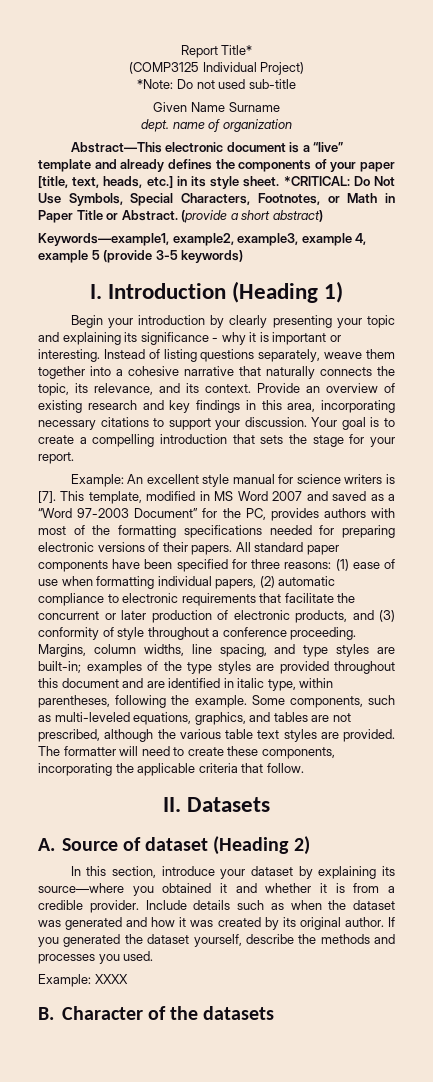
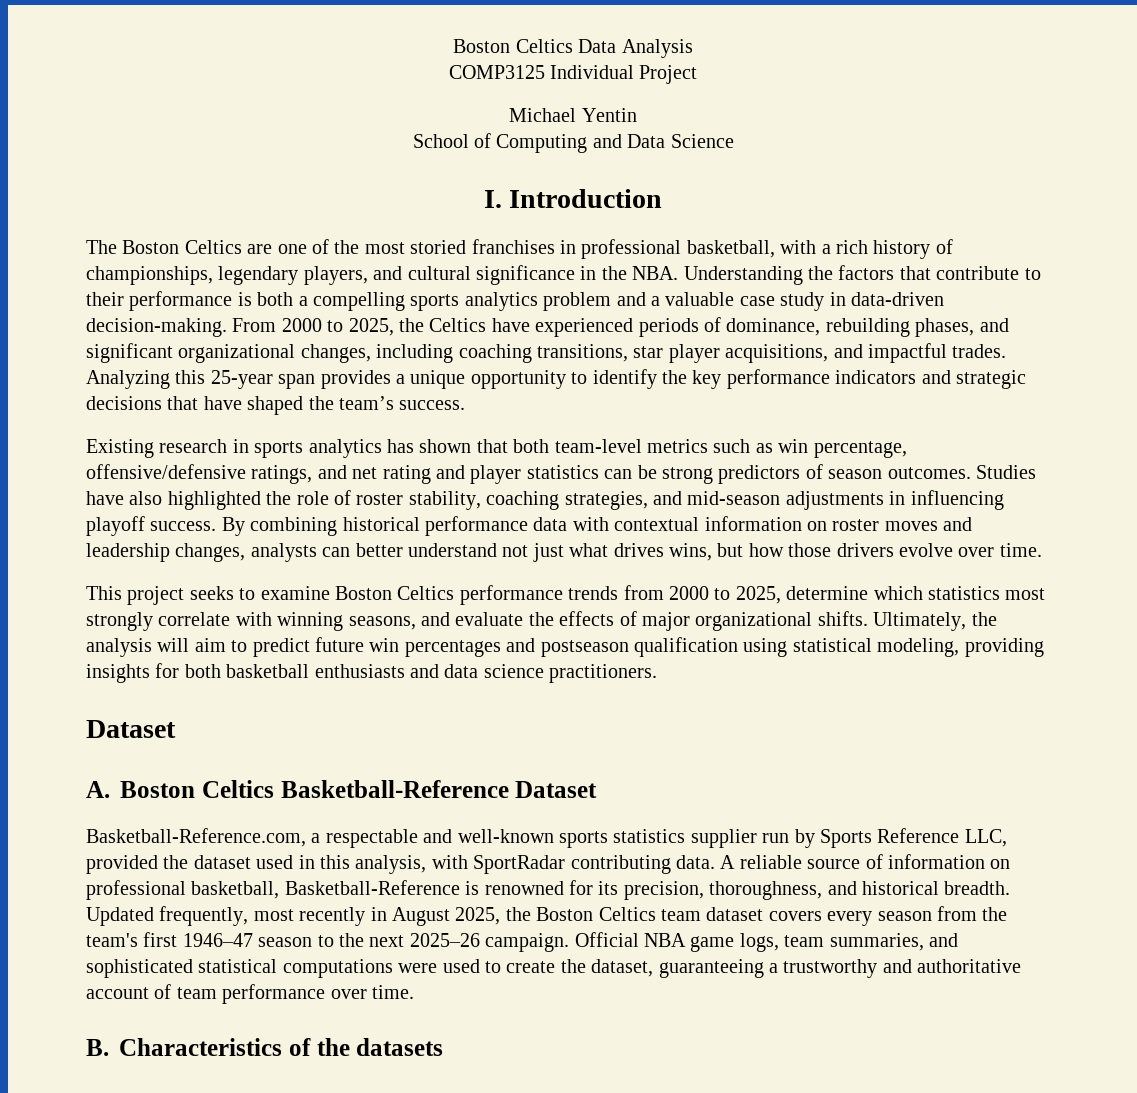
- Report Title*
- (COMP3125 Individual Project)
- *Note: Do not used sub-title
- Given Name Surname
- dept. name of organization
- Abstract—This electronic document is a “live” template and already defines the components of your paper [title, text, heads, etc.] in its style sheet. *CRITICAL: Do Not Use Symbols, Special Characters, Footnotes, or Math in Paper Title or Abstract. (provide a short abstract)
- Keywords—example1, example2, example3, example 4, example 5 (provide 3-5 keywords)
- I. Introduction (Heading 1)
- Begin your introduction by clearly presenting your topic and explaining its significance - why it is important or interesting. Instead of listing questions separately, weave them together into a cohesive narrative that naturally connects the topic, its relevance, and its context. Provide an overview of existing research and key findings in this area, incorporating necessary citations to support your discussion. Your goal is to create a compelling introduction that sets the stage for your report.
- Example: An excellent style manual for science writers is [7]. This template, modified in MS Word 2007 and saved as a “Word 97-2003 Document” for the PC, provides authors with most of the formatting specifications needed for preparing electronic versions of their papers. All standard paper components have been specified for three reasons: (1) ease of use when formatting individual papers, (2) automatic compliance to electronic requirements that facilitate the concurrent or later production of electronic products, and (3) conformity of style throughout a conference proceeding. Margins, column widths, line spacing, and type styles are built-in; examples of the type styles are provided throughout this document and are identified in italic type, within parentheses, following the example. Some components, such as multi-leveled equations, graphics, and tables are not prescribed, although the various table text styles are provided. The formatter will need to create these components, incorporating the applicable criteria that follow.
- II. Datasets
- A. Source of dataset (Heading 2)
- In this section, introduce your dataset by explaining its source—where you obtained it and whether it is from a credible provider. Include details such as when the dataset was generated and how it was created by its original author. If you generated the dataset yourself, describe the methods and processes you used.
- Example: XXXX
- B. Character of the datasets
+ Boston Celtics Data Analysis
+ COMP3125 Individual Project
+ Michael Yentin
+ School of Computing and Data Science
+ I. Introduction
+ The Boston Celtics are one of the most storied franchises in professional basketball, with a rich history of championships, legendary players, and cultural significance in the NBA. Understanding the factors that contribute to their performance is both a compelling sports analytics problem and a valuable case study in data-driven decision-making. From 2000 to 2025, the Celtics have experienced periods of dominance, rebuilding phases, and significant organizational changes, including coaching transitions, star player acquisitions, and impactful trades. Analyzing this 25-year span provides a unique opportunity to identify the key performance indicators and strategic decisions that have shaped the team’s success.
+ Existing research in sports analytics has shown that both team-level metrics such as win percentage, offensive/defensive ratings, and net rating and player statistics can be strong predictors of season outcomes. Studies have also highlighted the role of roster stability, coaching strategies, and mid-season adjustments in influencing playoff success. By combining historical performance data with contextual information on roster moves and leadership changes, analysts can better understand not just what drives wins, but how those drivers evolve over time.
+ This project seeks to examine Boston Celtics performance trends from 2000 to 2025, determine which statistics most strongly correlate with winning seasons, and evaluate the effects of major organizational shifts. Ultimately, the analysis will aim to predict future win percentages and postseason qualification using statistical modeling, providing insights for both basketball enthusiasts and data science practitioners.
+ Dataset
+ A. Boston Celtics Basketball-Reference Dataset
+ Basketball-Reference.com, a respectable and well-known sports statistics supplier run by Sports Reference LLC, provided the dataset used in this analysis, with SportRadar contributing data. A reliable source of information on professional basketball, Basketball-Reference is renowned for its precision, thoroughness, and historical breadth. Updated frequently, most recently in August 2025, the Boston Celtics team dataset covers every season from the team's first 1946–47 season to the next 2025–26 campaign. Official NBA game logs, team summaries, and sophisticated statistical computations were used to create the dataset, guaranteeing a trustworthy and authoritative account of team performance over time.
+ B. Characteristics of the datasets

